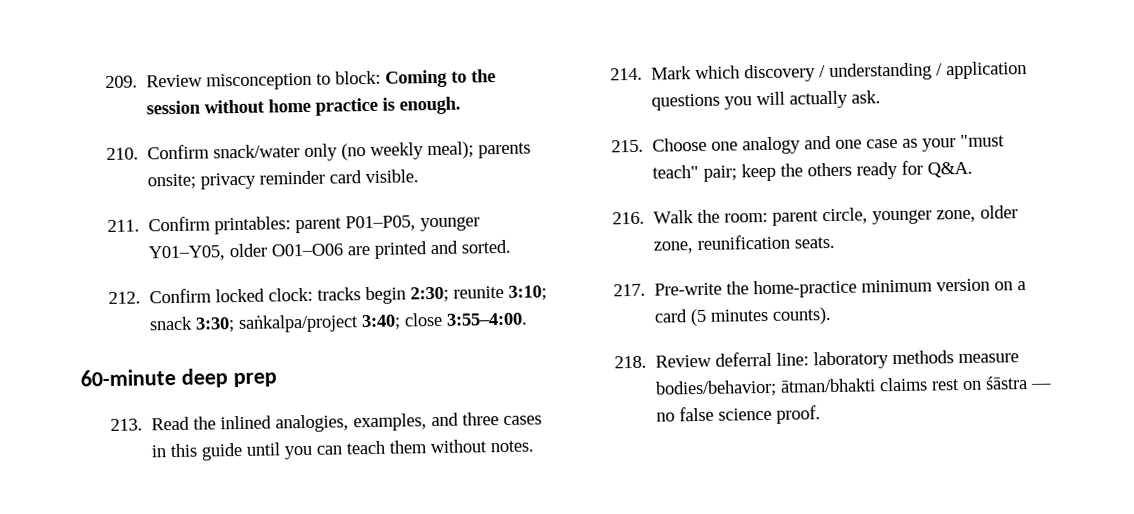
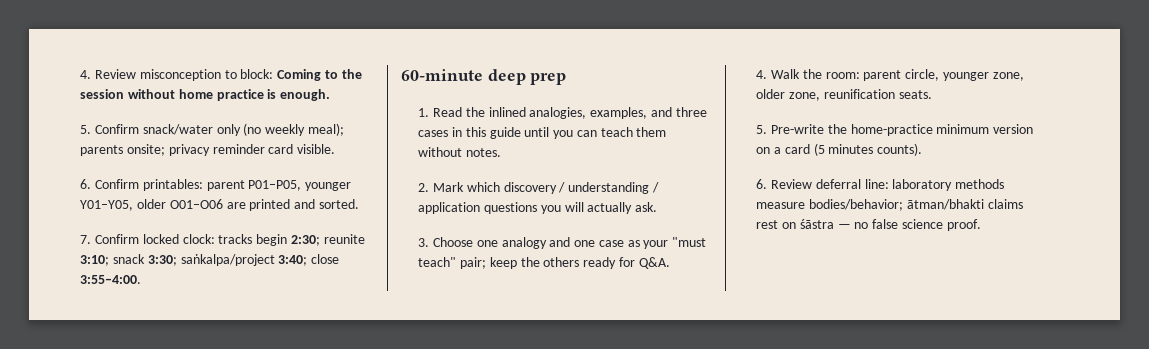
- 209. Review misconception to block: Coming to the session without home practice is enough.
+ 4. Review misconception to block: Coming to the session without home practice is enough.
- 210. Confirm snack/water only (no weekly meal); parents onsite; privacy reminder card visible.
+ 5. Confirm snack/water only (no weekly meal); parents onsite; privacy reminder card visible.
- 211. Confirm printables: parent P01–P05, younger Y01–Y05, older O01–O06 are printed and sorted.
+ 6. Confirm printables: parent P01–P05, younger Y01–Y05, older O01–O06 are printed and sorted.
- 212. Confirm locked clock: tracks begin 2:30; reunite 3:10; snack 3:30; saṅkalpa/project 3:40; close 3:55–4:00.
+ 7. Confirm locked clock: tracks begin 2:30; reunite 3:10; snack 3:30; saṅkalpa/project 3:40; close 3:55–4:00.
- 213. Read the inlined analogies, examples, and three cases in this guide until you can teach them without notes.
+ 1. Read the inlined analogies, examples, and three cases in this guide until you can teach them without notes.
- 214. Mark which discovery / understanding / application questions you will actually ask.
+ 2. Mark which discovery / understanding / application questions you will actually ask.
- 215. Choose one analogy and one case as your "must teach" pair; keep the others ready for Q&A.
+ 3. Choose one analogy and one case as your "must teach" pair; keep the others ready for Q&A.
- 216. Walk the room: parent circle, younger zone, older zone, reunification seats.
+ 4. Walk the room: parent circle, younger zone, older zone, reunification seats.
- 217. Pre-write the home-practice minimum version on a card (5 minutes counts).
+ 5. Pre-write the home-practice minimum version on a card (5 minutes counts).
- 218. Review deferral line: laboratory methods measure bodies/behavior; ātman/bhakti claims rest on śāstra — no false science proof.
+ 6. Review deferral line: laboratory methods measure bodies/behavior; ātman/bhakti claims rest on śāstra — no false science proof.

